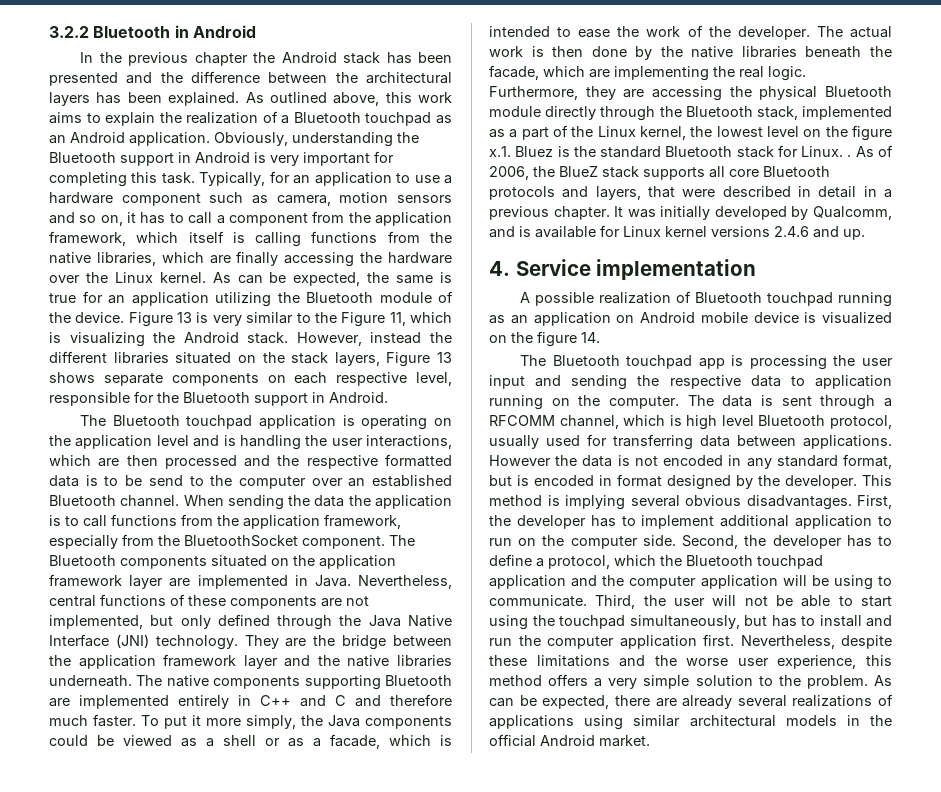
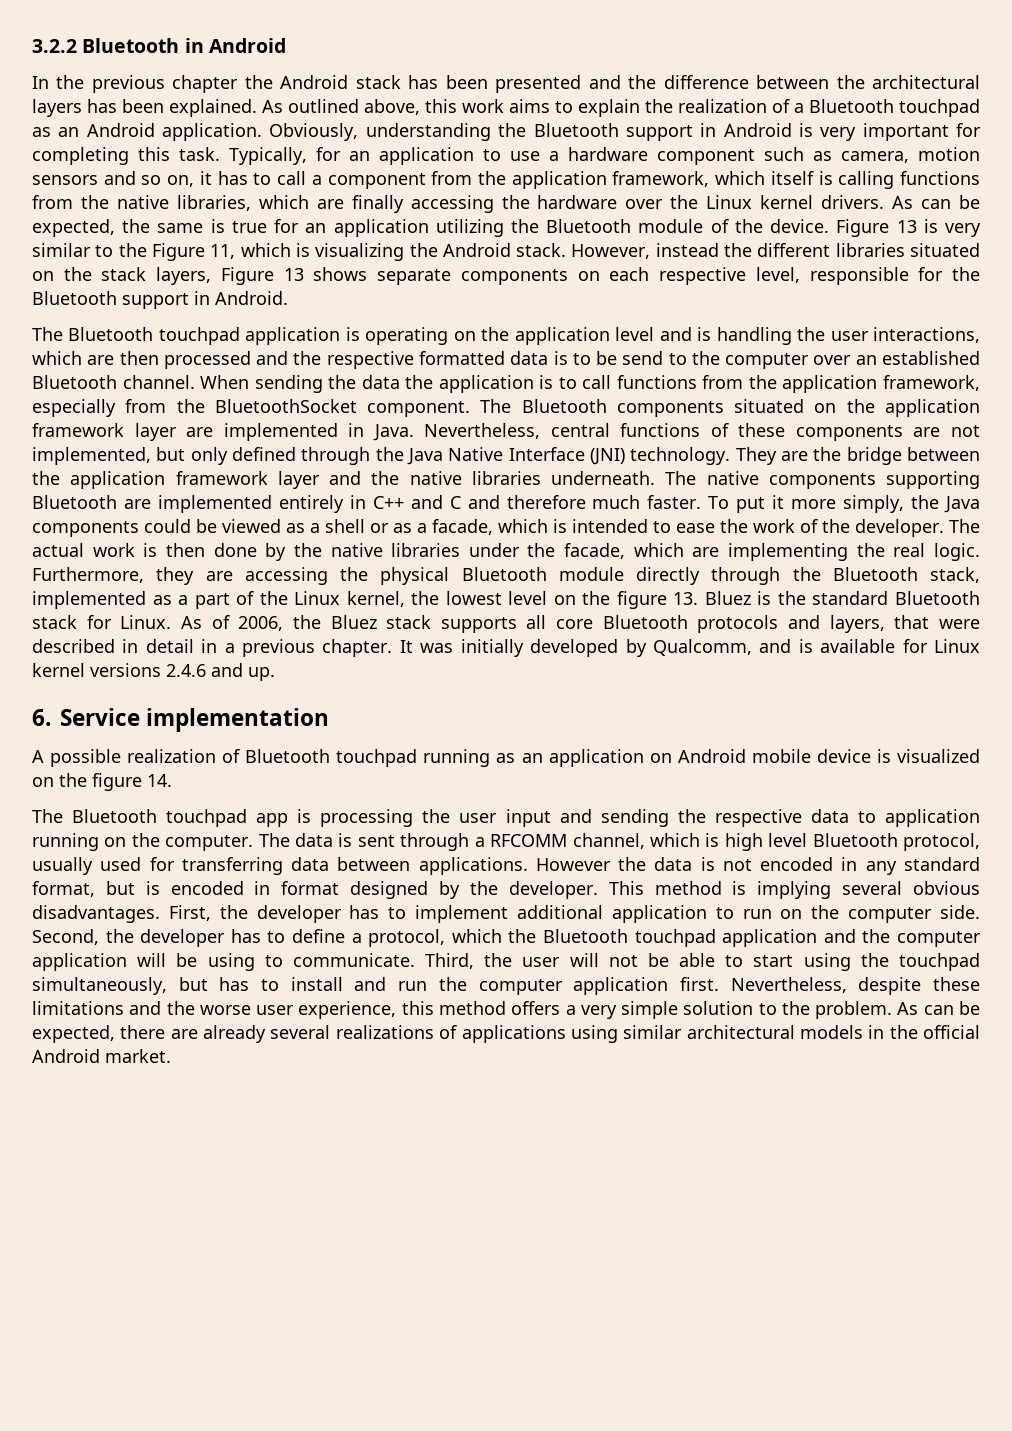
- Typically, for an application to use a hardware component such as camera, motion sensors and so on, it has to call a component from the application framework, which itself is calling functions from the native libraries, which are finally accessing the hardware over the Linux kernel.
+ Typically, for an application to use a hardware component such as camera, motion sensors and so on, it has to call a component from the application framework, which itself is calling functions from the native libraries, which are finally accessing the hardware over the Linux kernel drivers.
- The actual work is then done by the native libraries beneath the facade, which are implementing the real logic.
+ The actual work is then done by the native libraries under the facade, which are implementing the real logic.
- Furthermore, they are accessing the physical Bluetooth module directly through the Bluetooth stack, implemented as a part of the Linux kernel, the lowest level on the figure x.1. Bluez is the standard Bluetooth stack for Linux. .
+ Furthermore, they are accessing the physical Bluetooth module directly through the Bluetooth stack, implemented as a part of the Linux kernel, the lowest level on the figure 13. Bluez is the standard Bluetooth stack for Linux.
- As of 2006, the BlueZ stack supports all core Bluetooth protocols and layers, that were described in detail in a previous chapter.
+ As of 2006, the Bluez stack supports all core Bluetooth protocols and layers, that were described in detail in a previous chapter.
- 4. Service implementation
+ 6. Service implementation

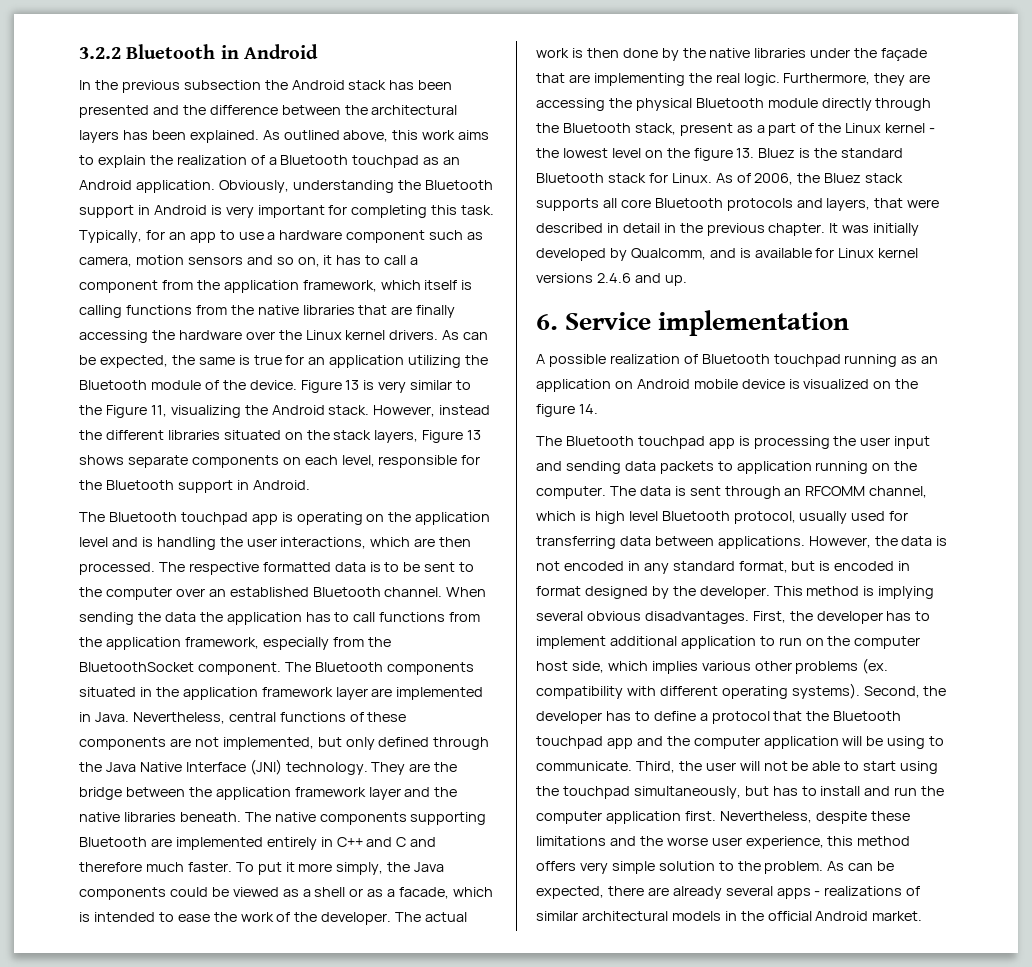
- In the previous chapter the Android stack has been presented and the difference between the architectural layers has been explained.
+ In the previous subsection the Android stack has been presented and the difference between the architectural layers has been explained.
- Typically, for an application to use a hardware component such as camera, motion sensors and so on, it has to call a component from the application framework, which itself is calling functions from the native libraries, which are finally accessing the hardware over the Linux kernel drivers.
+ Typically, for an app to use a hardware component such as camera, motion sensors and so on, it has to call a component from the application framework, which itself is calling functions from the native libraries that are finally accessing the hardware over the Linux kernel drivers.
- Figure 13 is very similar to the Figure 11, which is visualizing the Android stack.
+ Figure 13 is very similar to the Figure 11, visualizing the Android stack.
- However, instead the different libraries situated on the stack layers, Figure 13 shows separate components on each respective level, responsible for the Bluetooth support in Android.
+ However, instead the different libraries situated on the stack layers, Figure 13 shows separate components on each level, responsible for the Bluetooth support in Android.
- The Bluetooth touchpad application is operating on the application level and is handling the user interactions, which are then processed and the respective formatted data is to be send to the computer over an established Bluetooth channel.
+ The Bluetooth touchpad app is operating on the application level and is handling the user interactions, which are then processed. The respective formatted data is to be sent to the computer over an established Bluetooth channel.
- When sending the data the application is to call functions from the application framework, especially from the BluetoothSocket component.
+ When sending the data the application has to call functions from the application framework, especially from the BluetoothSocket component.
- The Bluetooth components situated on the application framework layer are implemented in Java.
+ The Bluetooth components situated in the application framework layer are implemented in Java.
- They are the bridge between the application framework layer and the native libraries underneath.
+ They are the bridge between the application framework layer and the native libraries beneath.
- The actual work is then done by the native libraries under the facade, which are implementing the real logic.
+ The actual work is then done by the native libraries under the façade that are implementing the real logic.
- Furthermore, they are accessing the physical Bluetooth module directly through the Bluetooth stack, implemented as a part of the Linux kernel, the lowest level on the figure 13. Bluez is the standard Bluetooth stack for Linux.
+ Furthermore, they are accessing the physical Bluetooth module directly through the Bluetooth stack, present as a part of the Linux kernel - the lowest level on the figure 13. Bluez is the standard Bluetooth stack for Linux.
- As of 2006, the Bluez stack supports all core Bluetooth protocols and layers, that were described in detail in a previous chapter.
+ As of 2006, the Bluez stack supports all core Bluetooth protocols and layers, that were described in detail in the previous chapter.
- The Bluetooth touchpad app is processing the user input and sending the respective data to application running on the computer.
+ The Bluetooth touchpad app is processing the user input and sending data packets to application running on the computer.
- The data is sent through a RFCOMM channel, which is high level Bluetooth protocol, usually used for transferring data between applications.
+ The data is sent through an RFCOMM channel, which is high level Bluetooth protocol, usually used for transferring data between applications.
- However the data is not encoded in any standard format, but is encoded in format designed by the developer.
+ However, the data is not encoded in any standard format, but is encoded in format designed by the developer.
- First, the developer has to implement additional application to run on the computer side.
+ First, the developer has to implement additional application to run on the computer host side, which implies various other problems (ex. compatibility with different operating systems).
- Second, the developer has to define a protocol, which the Bluetooth touchpad application and the computer application will be using to communicate.
+ Second, the developer has to define a protocol that the Bluetooth touchpad app and the computer application will be using to communicate.
- Nevertheless, despite these limitations and the worse user experience, this method offers a very simple solution to the problem.
+ Nevertheless, despite these limitations and the worse user experience, this method offers very simple solution to the problem.
- As can be expected, there are already several realizations of applications using similar architectural models in the official Android market.
+ As can be expected, there are already several apps - realizations of similar architectural models in the official Android market.

